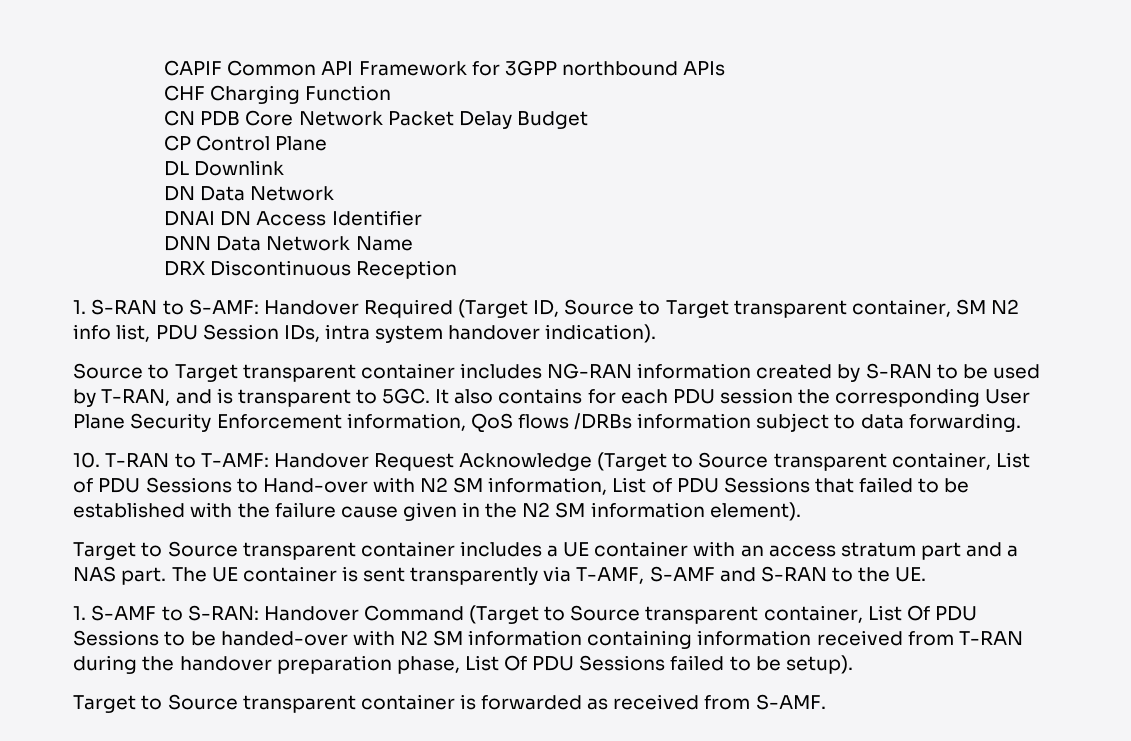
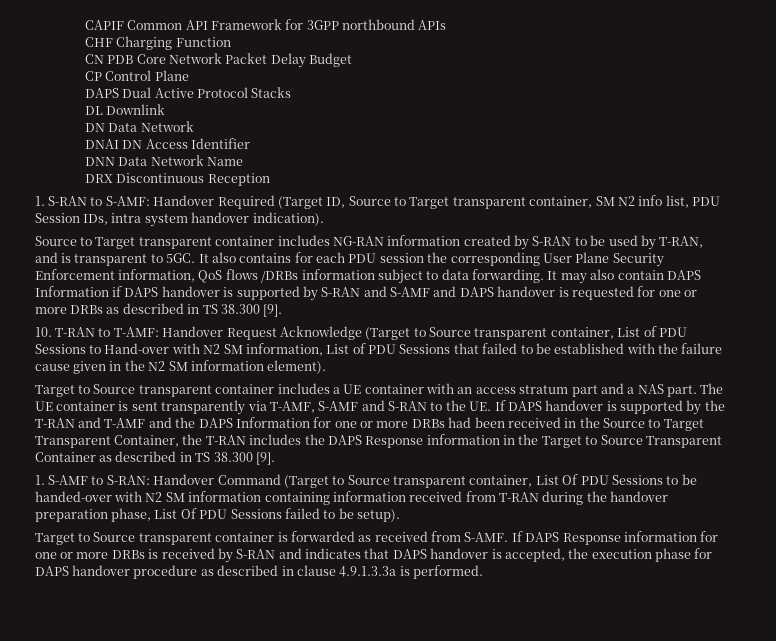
+ DAPS Dual Active Protocol Stacks
+ It may also contain DAPS Information if DAPS handover is supported by S-RAN and S-AMF and DAPS handover is requested for one or more DRBs as described in TS 38.300 [9].
- The UE container is sent transparently via T-AMF, S-AMF and S-RAN to the UE.
+ The UE container is sent transparently via T-AMF, S-AMF and S-RAN to the UE. If DAPS handover is supported by the T-RAN and T-AMF and the DAPS Information for one or more DRBs had been received in the Source to Target Transparent Container, the T-RAN includes the DAPS Response information in the Target to Source Transparent Container as described in TS 38.300 [9].
+ If DAPS Response information for one or more DRBs is received by S-RAN and indicates that DAPS handover is accepted, the execution phase for DAPS handover procedure as described in clause 4.9.1.3.3a is performed.

